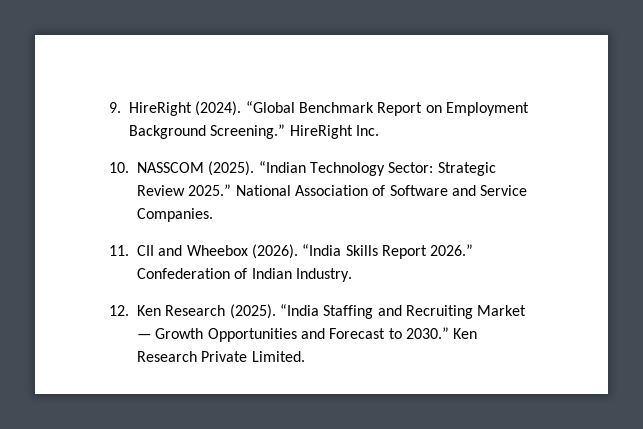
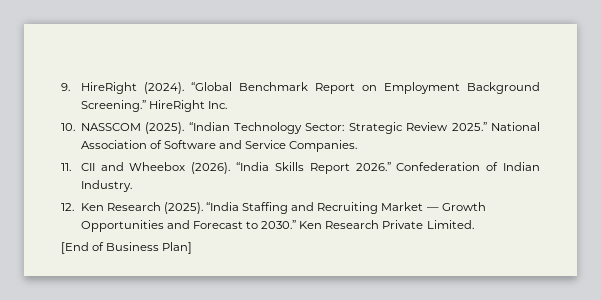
+ [End of Business Plan]

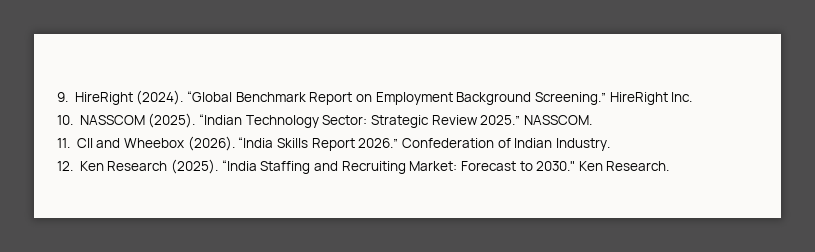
- National Association of Software and Service Companies.
+ NASSCOM.
- “India Staffing and Recruiting Market — Growth Opportunities and Forecast to 2030.” Ken Research Private Limited.
- [End of Business Plan]
+ “India Staffing and Recruiting Market: Forecast to 2030." Ken Research.

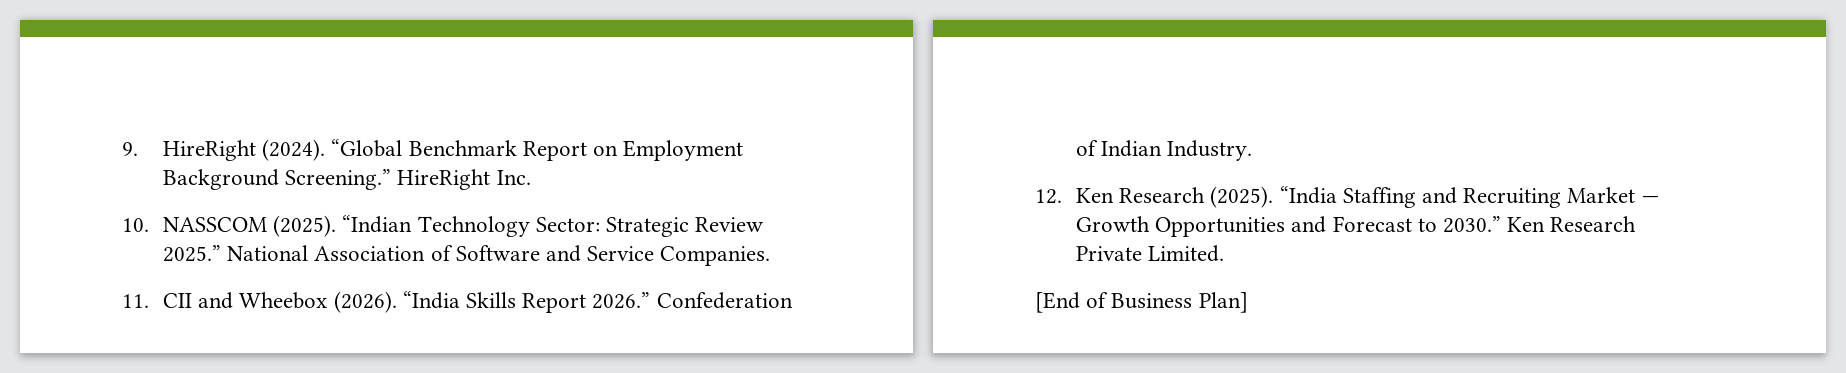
- NASSCOM.
+ National Association of Software and Service Companies.
- “India Staffing and Recruiting Market: Forecast to 2030." Ken Research.
+ “India Staffing and Recruiting Market — Growth Opportunities and Forecast to 2030.” Ken Research Private Limited.
+ [End of Business Plan]

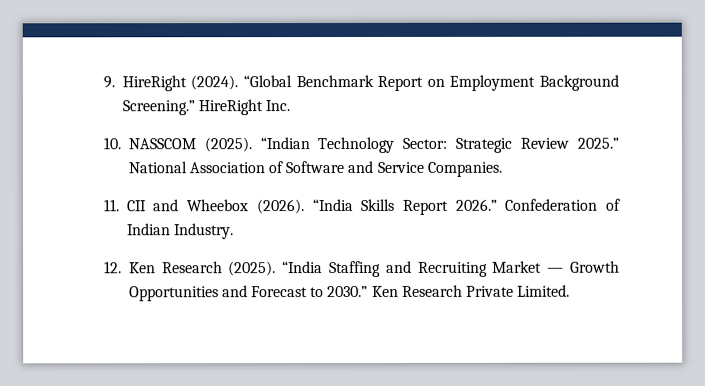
- [End of Business Plan]

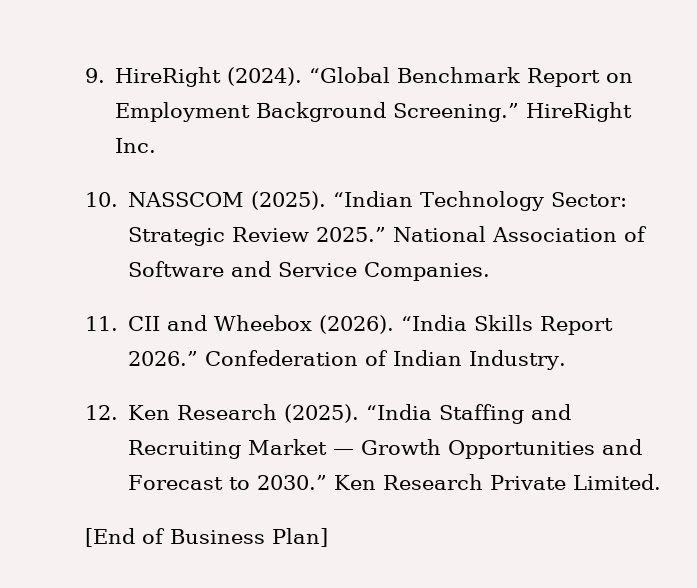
+ [End of Business Plan]

